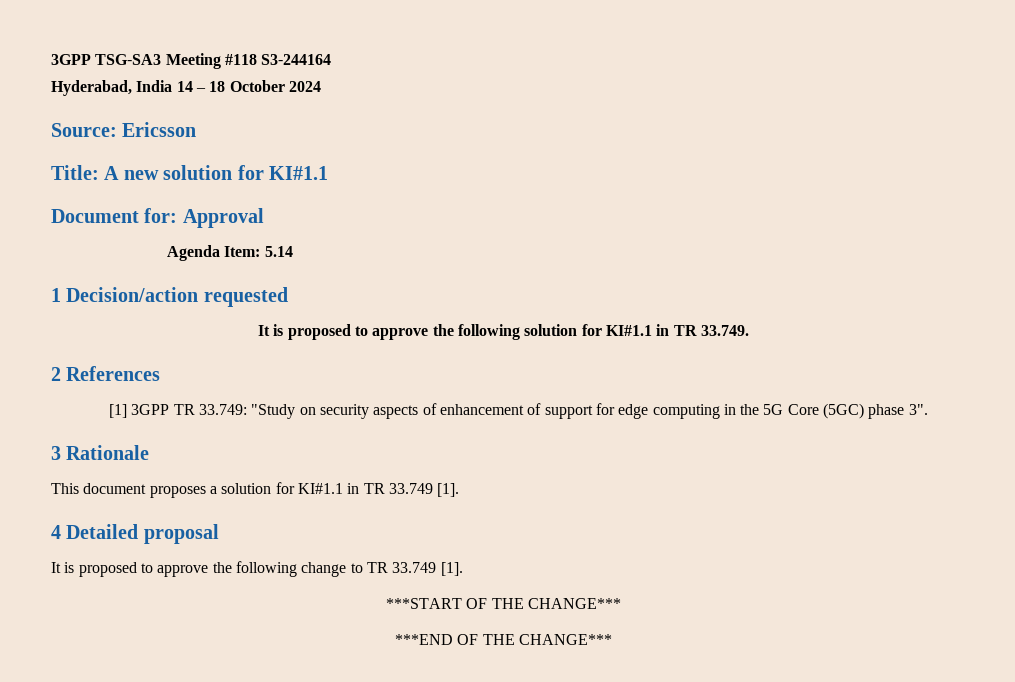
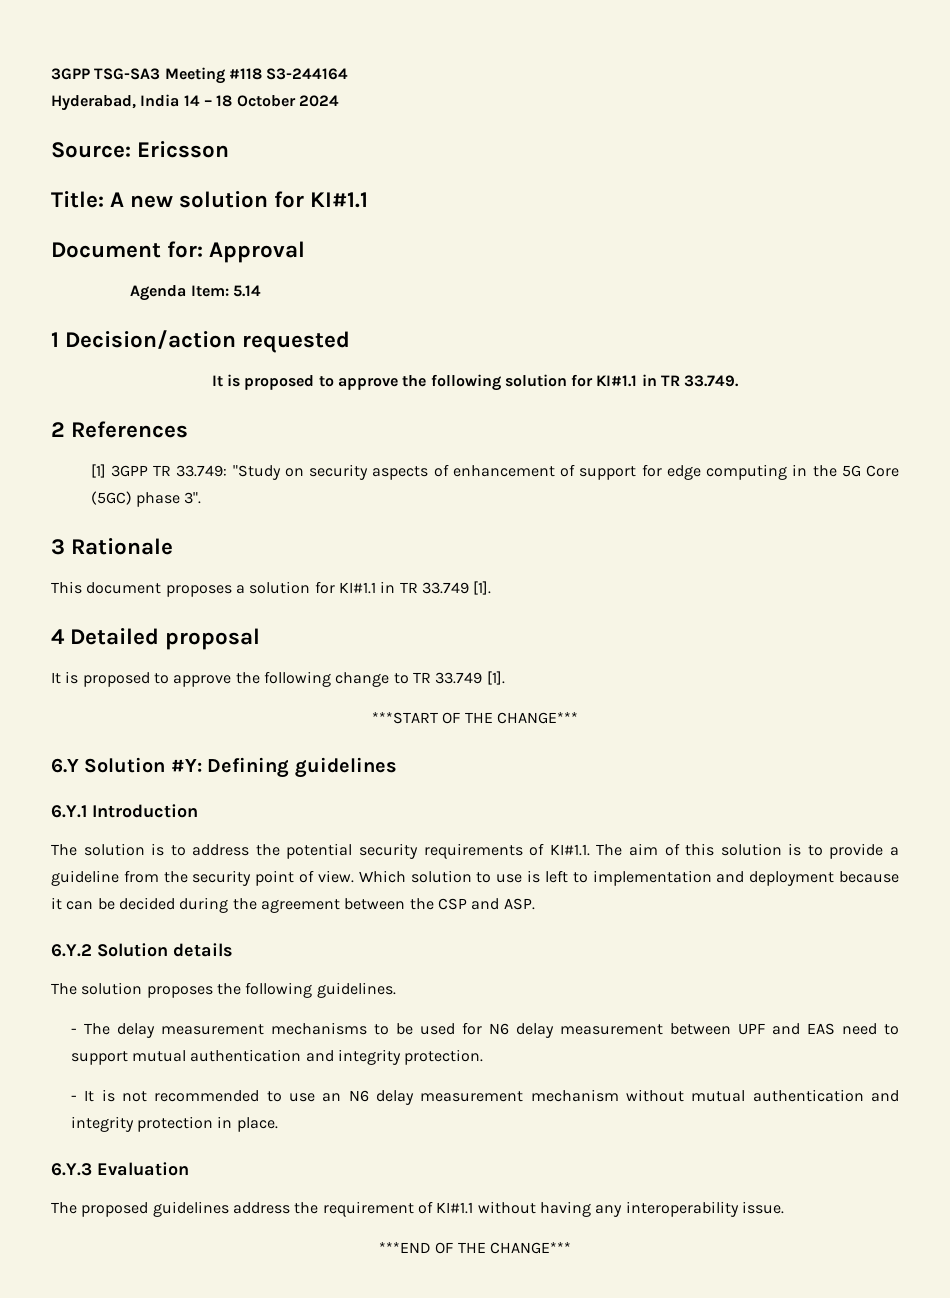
+ 6.Y Solution #Y: Defining guidelines
+ 6.Y.1 Introduction
+ The solution is to address the potential security requirements of KI#1.1. The aim of this solution is to provide a guideline from the security point of view. Which solution to use is left to implementation and deployment because it can be decided during the agreement between the CSP and ASP.
+ 6.Y.2 Solution details
+ The solution proposes the following guidelines.
+ - The delay measurement mechanisms to be used for N6 delay measurement between UPF and EAS need to support mutual authentication and integrity protection.
+ - It is not recommended to use an N6 delay measurement mechanism without mutual authentication and integrity protection in place.
+ 6.Y.3 Evaluation
+ The proposed guidelines address the requirement of KI#1.1 without having any interoperability issue.

